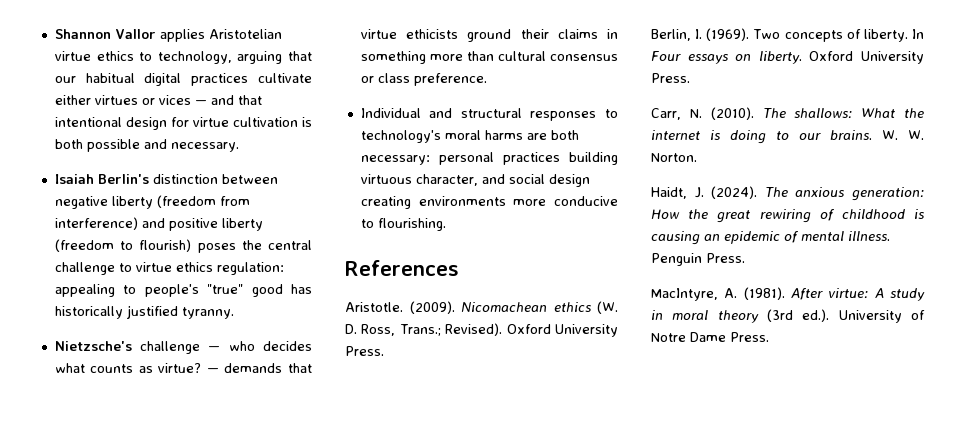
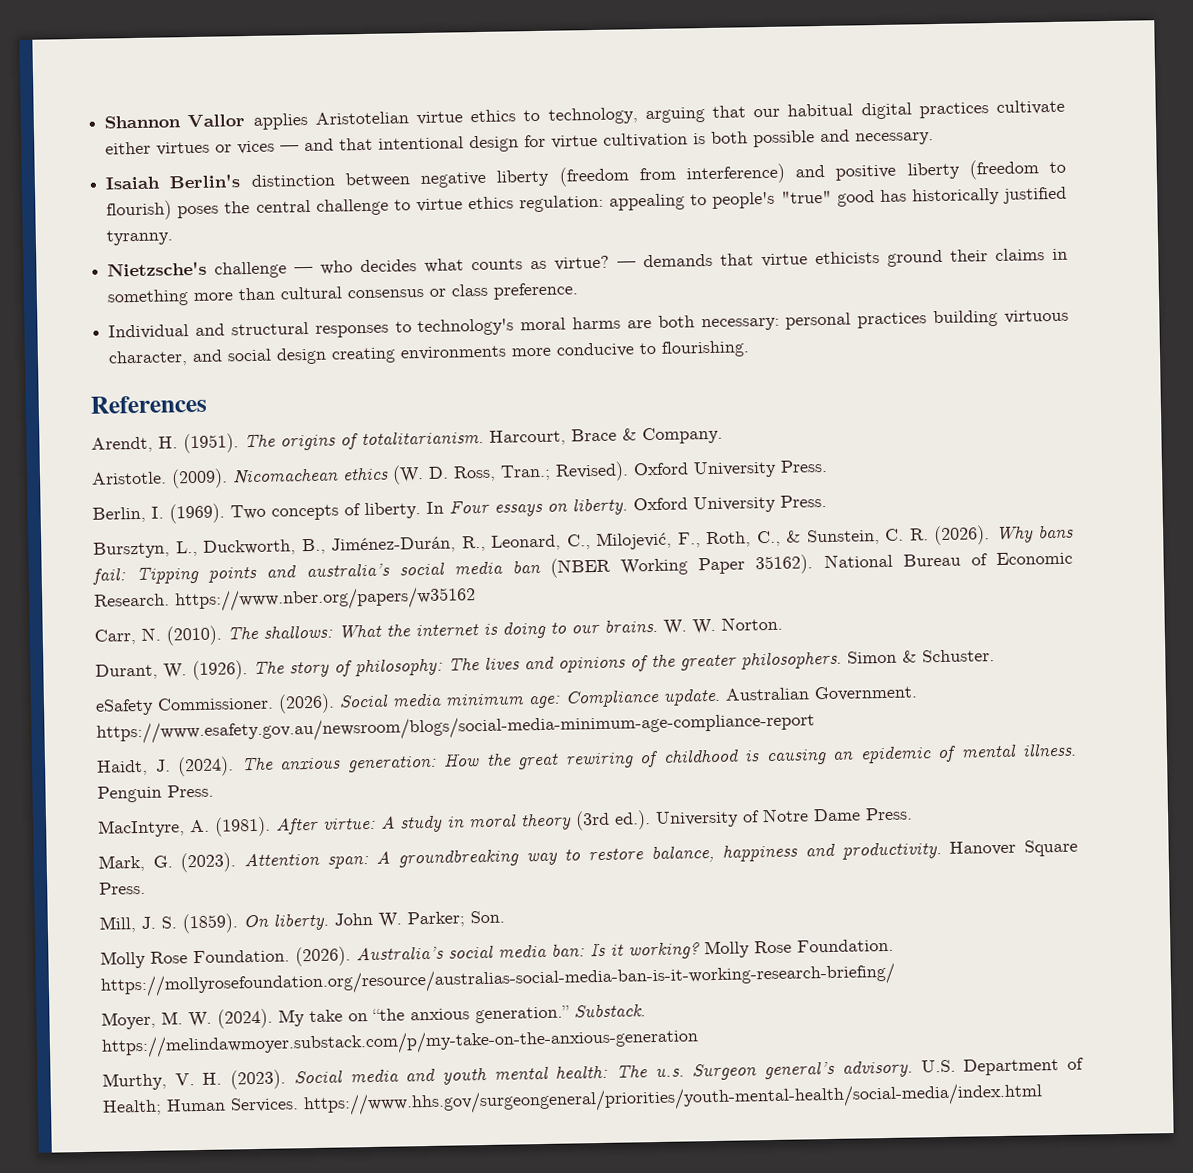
+ Arendt, H. (1951). The origins of totalitarianism. Harcourt, Brace & Company.
- Nicomachean ethics (W. D. Ross, Trans.; Revised).
+ Nicomachean ethics (W. D. Ross, Tran.; Revised).
+ Bursztyn, L., Duckworth, B., Jiménez-Durán, R., Leonard, C., Milojević, F., Roth, C., & Sunstein, C. R. (2026). Why bans fail: Tipping points and australia’s social media ban (NBER Working Paper 35162). National Bureau of Economic Research. https://www.nber.org/papers/w35162
+ Durant, W. (1926). The story of philosophy: The lives and opinions of the greater philosophers. Simon & Schuster.
+ eSafety Commissioner. (2026). Social media minimum age: Compliance update. Australian Government. https://www.esafety.gov.au/newsroom/blogs/social-media-minimum-age-compliance-report
+ Mark, G. (2023). Attention span: A groundbreaking way to restore balance, happiness and productivity. Hanover Square Press.
+ Mill, J. S. (1859). On liberty. John W. Parker; Son.
+ Molly Rose Foundation. (2026). Australia’s social media ban: Is it working? Molly Rose Foundation. https://mollyrosefoundation.org/resource/australias-social-media-ban-is-it-working-research-briefing/
+ Moyer, M. W. (2024). My take on “the anxious generation.” Substack. https://melindawmoyer.substack.com/p/my-take-on-the-anxious-generation
+ Murthy, V. H. (2023). Social media and youth mental health: The u.s. Surgeon general’s advisory. U.S. Department of Health; Human Services. https://www.hhs.gov/surgeongeneral/priorities/youth-mental-health/social-media/index.html

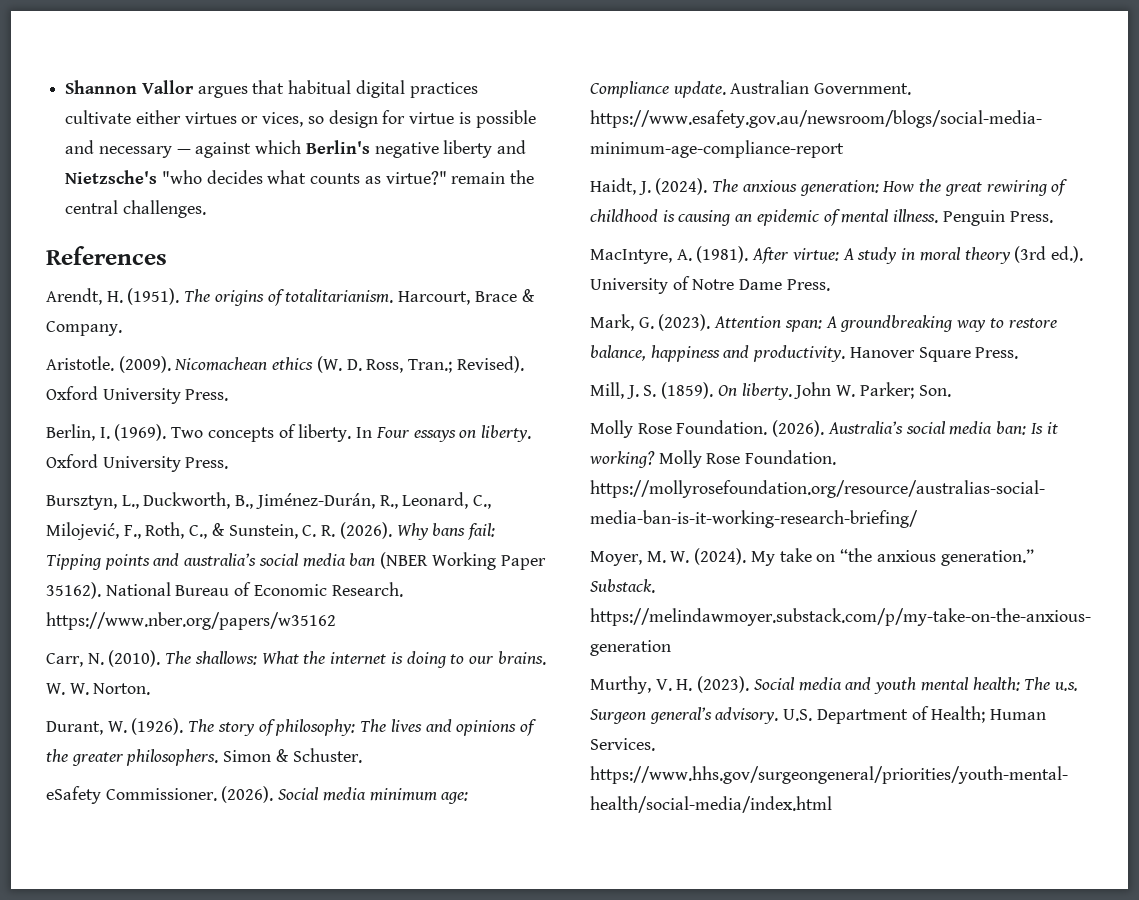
- Shannon Vallor applies Aristotelian virtue ethics to technology, arguing that our habitual digital practices cultivate either virtues or vices — and that intentional design for virtue cultivation is both possible and necessary.
- Isaiah Berlin's distinction between negative liberty (freedom from interference) and positive liberty (freedom to flourish) poses the central challenge to virtue ethics regulation: appealing to people's "true" good has historically justified tyranny.
- Nietzsche's challenge — who decides what counts as virtue? — demands that virtue ethicists ground their claims in something more than cultural consensus or class preference.
- Individual and structural responses to technology's moral harms are both necessary: personal practices building virtuous character, and social design creating environments more conducive to flourishing.
+ Shannon Vallor argues that habitual digital practices cultivate either virtues or vices, so design for virtue is possible and necessary — against which Berlin's negative liberty and Nietzsche's "who decides what counts as virtue?" remain the central challenges.

